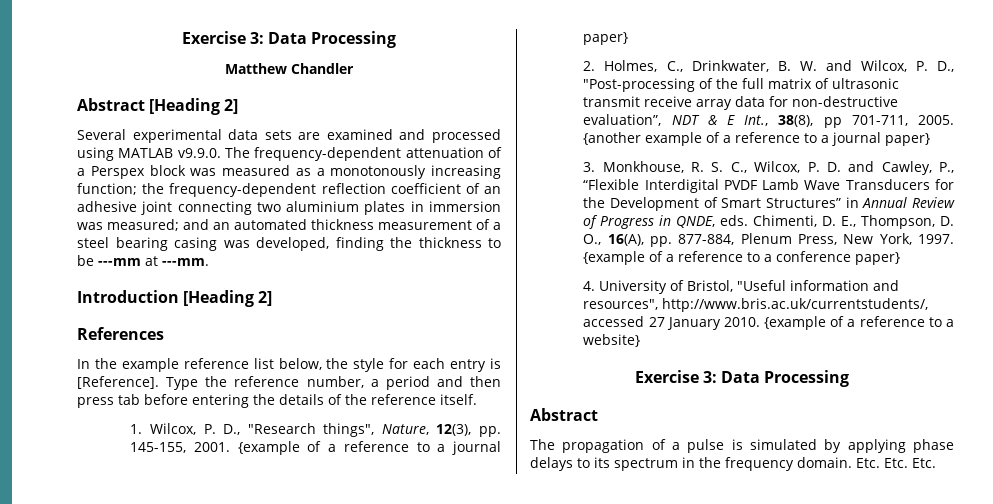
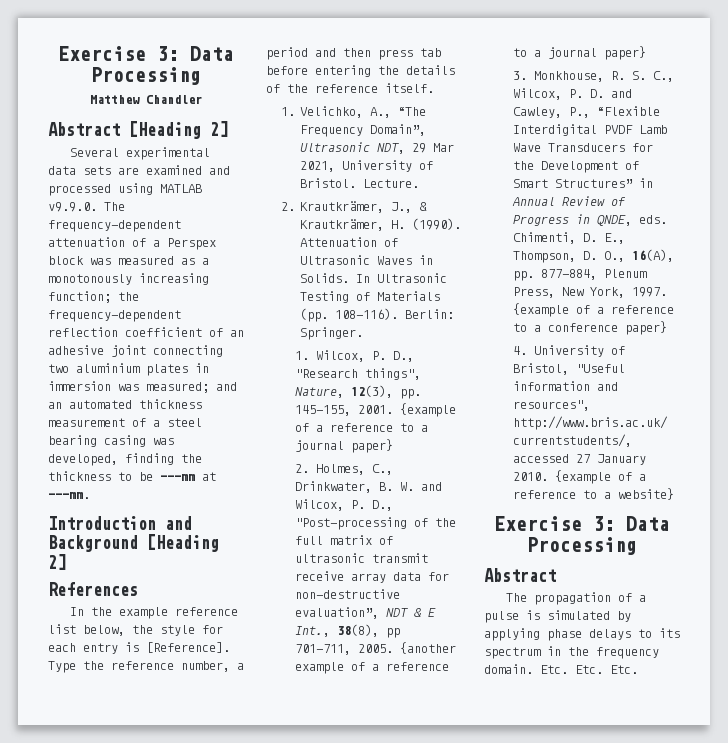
- Introduction [Heading 2]
+ Introduction and Background [Heading 2]
+ 1. Velichko, A., “The Frequency Domain”, Ultrasonic NDT, 29 Mar 2021, University of Bristol. Lecture.
+ 2. Krautkrämer, J., & Krautkrämer, H. (1990). Attenuation of Ultrasonic Waves in Solids. In Ultrasonic Testing of Materials (pp. 108-116). Berlin: Springer.

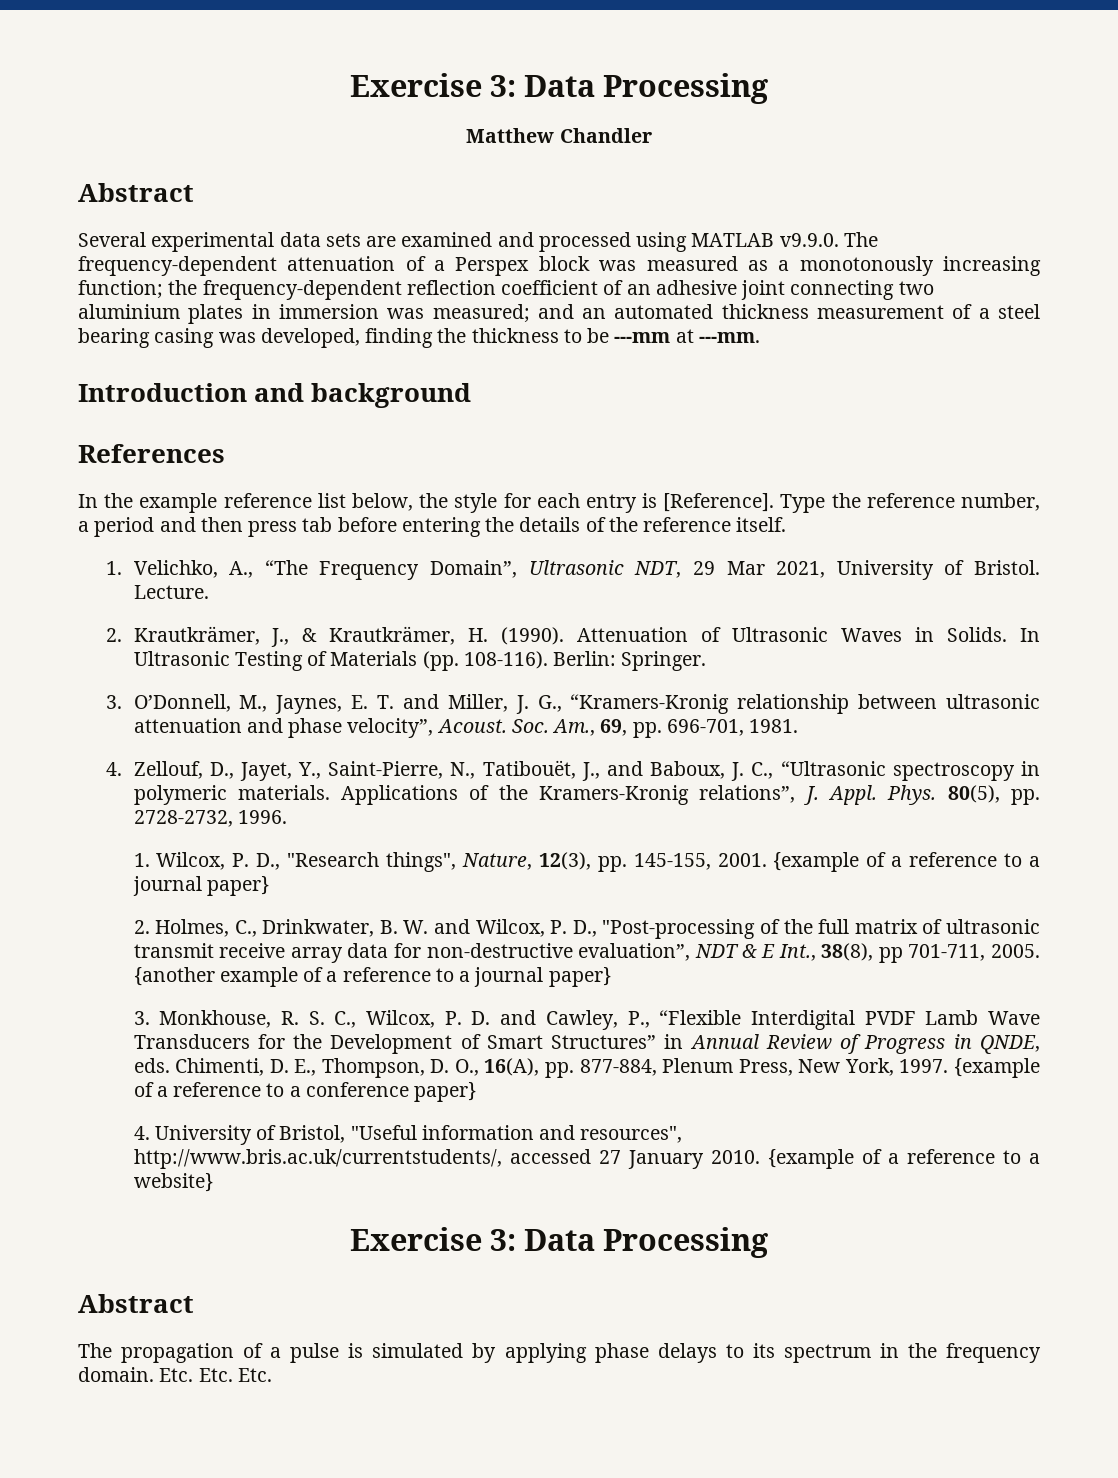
  Matthew Chandler
- Abstract [Heading 2]
+ Abstract
- Introduction and Background [Heading 2]
+ Introduction and background
+ 3. O’Donnell, M., Jaynes, E. T. and Miller, J. G., “Kramers-Kronig relationship between ultrasonic attenuation and phase velocity”, Acoust. Soc. Am., 69, pp. 696-701, 1981.
+ 4. Zellouf, D., Jayet, Y., Saint-Pierre, N., Tatibouët, J., and Baboux, J. C., “Ultrasonic spectroscopy in polymeric materials. Applications of the Kramers-Kronig relations”, J. Appl. Phys. 80(5), pp. 2728-2732, 1996.

